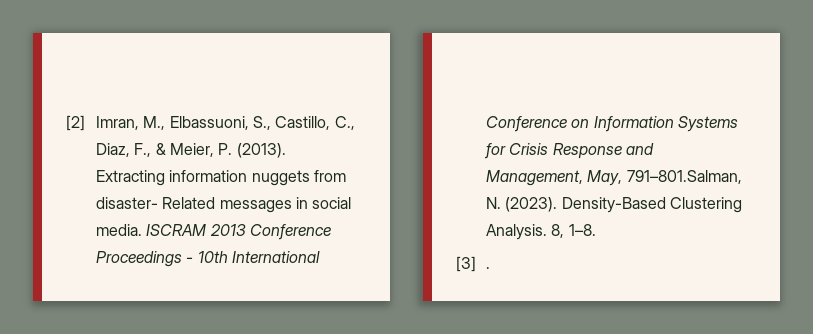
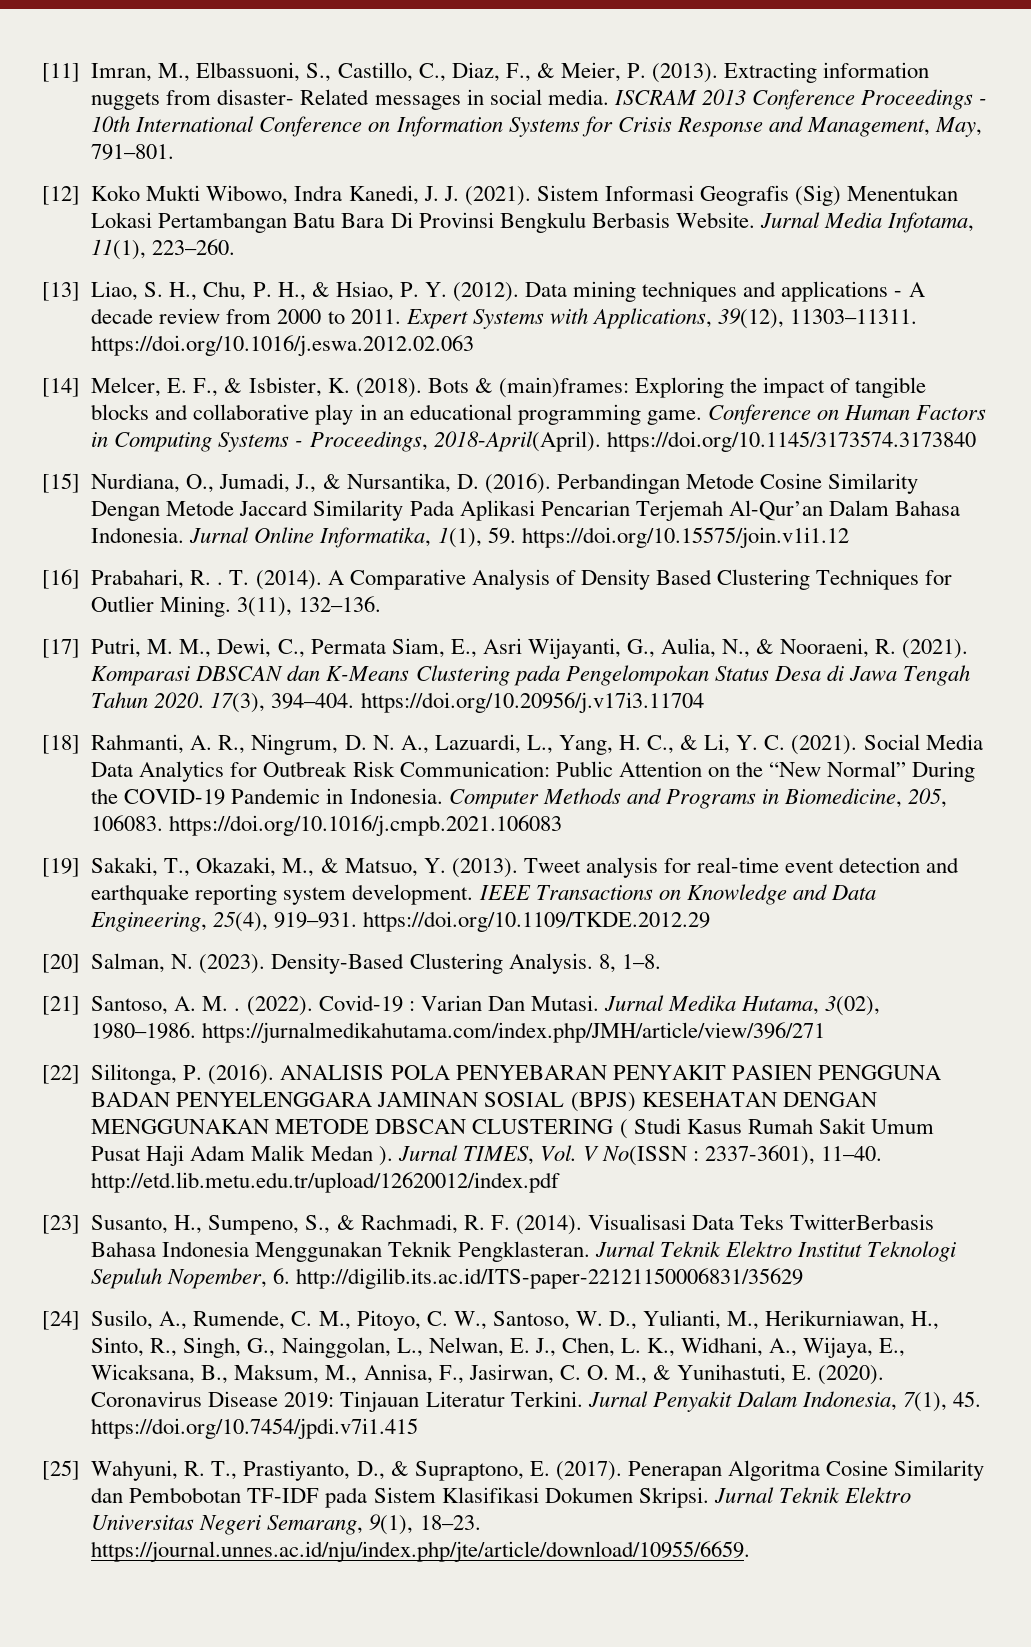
- [2] Imran, M., Elbassuoni, S., Castillo, C., Diaz, F., & Meier, P. (2013).
+ [11] Imran, M., Elbassuoni, S., Castillo, C., Diaz, F., & Meier, P. (2013).
- ISCRAM 2013 Conference Proceedings - 10th International Conference on Information Systems for Crisis Response and Management, May, 791–801.Salman, N. (2023).
+ ISCRAM 2013 Conference Proceedings - 10th International Conference on Information Systems for Crisis Response and Management, May, 791–801.
+ [12] Koko Mukti Wibowo, Indra Kanedi, J. J. (2021). Sistem Informasi Geografis (Sig) Menentukan Lokasi Pertambangan Batu Bara Di Provinsi Bengkulu Berbasis Website. Jurnal Media Infotama, 11(1), 223–260.
+ [13] Liao, S. H., Chu, P. H., & Hsiao, P. Y. (2012). Data mining techniques and applications - A decade review from 2000 to 2011. Expert Systems with Applications, 39(12), 11303–11311. https://doi.org/10.1016/j.eswa.2012.02.063
+ [14] Melcer, E. F., & Isbister, K. (2018). Bots & (main)frames: Exploring the impact of tangible blocks and collaborative play in an educational programming game. Conference on Human Factors in Computing Systems - Proceedings, 2018-April(April). https://doi.org/10.1145/3173574.3173840
+ [15] Nurdiana, O., Jumadi, J., & Nursantika, D. (2016). Perbandingan Metode Cosine Similarity Dengan Metode Jaccard Similarity Pada Aplikasi Pencarian Terjemah Al-Qur’an Dalam Bahasa Indonesia. Jurnal Online Informatika, 1(1), 59. https://doi.org/10.15575/join.v1i1.12
+ [16] Prabahari, R. . T. (2014). A Comparative Analysis of Density Based Clustering Techniques for Outlier Mining. 3(11), 132–136.
+ [17] Putri, M. M., Dewi, C., Permata Siam, E., Asri Wijayanti, G., Aulia, N., & Nooraeni, R. (2021). Komparasi DBSCAN dan K-Means Clustering pada Pengelompokan Status Desa di Jawa Tengah Tahun 2020. 17(3), 394–404. https://doi.org/10.20956/j.v17i3.11704
+ [18] Rahmanti, A. R., Ningrum, D. N. A., Lazuardi, L., Yang, H. C., & Li, Y. C. (2021). Social Media Data Analytics for Outbreak Risk Communication: Public Attention on the “New Normal” During the COVID-19 Pandemic in Indonesia. Computer Methods and Programs in Biomedicine, 205, 106083. https://doi.org/10.1016/j.cmpb.2021.106083
+ [19] Sakaki, T., Okazaki, M., & Matsuo, Y. (2013). Tweet analysis for real-time event detection and earthquake reporting system development. IEEE Transactions on Knowledge and Data Engineering, 25(4), 919–931. https://doi.org/10.1109/TKDE.2012.29
+ [20] Salman, N. (2023).
- [3] .
+ [21] Santoso, A. M. . (2022). Covid-19 : Varian Dan Mutasi. Jurnal Medika Hutama, 3(02), 1980–1986. https://jurnalmedikahutama.com/index.php/JMH/article/view/396/271
+ [22] Silitonga, P. (2016). ANALISIS POLA PENYEBARAN PENYAKIT PASIEN PENGGUNA BADAN PENYELENGGARA JAMINAN SOSIAL (BPJS) KESEHATAN DENGAN MENGGUNAKAN METODE DBSCAN CLUSTERING ( Studi Kasus Rumah Sakit Umum Pusat Haji Adam Malik Medan ). Jurnal TIMES, Vol. V No(ISSN : 2337-3601), 11–40. http://etd.lib.metu.edu.tr/upload/12620012/index.pdf
+ [23] Susanto, H., Sumpeno, S., & Rachmadi, R. F. (2014). Visualisasi Data Teks TwitterBerbasis Bahasa Indonesia Menggunakan Teknik Pengklasteran. Jurnal Teknik Elektro Institut Teknologi Sepuluh Nopember, 6. http://digilib.its.ac.id/ITS-paper-22121150006831/35629
+ [24] Susilo, A., Rumende, C. M., Pitoyo, C. W., Santoso, W. D., Yulianti, M., Herikurniawan, H., Sinto, R., Singh, G., Nainggolan, L., Nelwan, E. J., Chen, L. K., Widhani, A., Wijaya, E., Wicaksana, B., Maksum, M., Annisa, F., Jasirwan, C. O. M., & Yunihastuti, E. (2020). Coronavirus Disease 2019: Tinjauan Literatur Terkini. Jurnal Penyakit Dalam Indonesia, 7(1), 45. https://doi.org/10.7454/jpdi.v7i1.415
+ [25] Wahyuni, R. T., Prastiyanto, D., & Supraptono, E. (2017). Penerapan Algoritma Cosine Similarity dan Pembobotan TF-IDF pada Sistem Klasifikasi Dokumen Skripsi. Jurnal Teknik Elektro Universitas Negeri Semarang, 9(1), 18–23. https://journal.unnes.ac.id/nju/index.php/jte/article/download/10955/6659.

